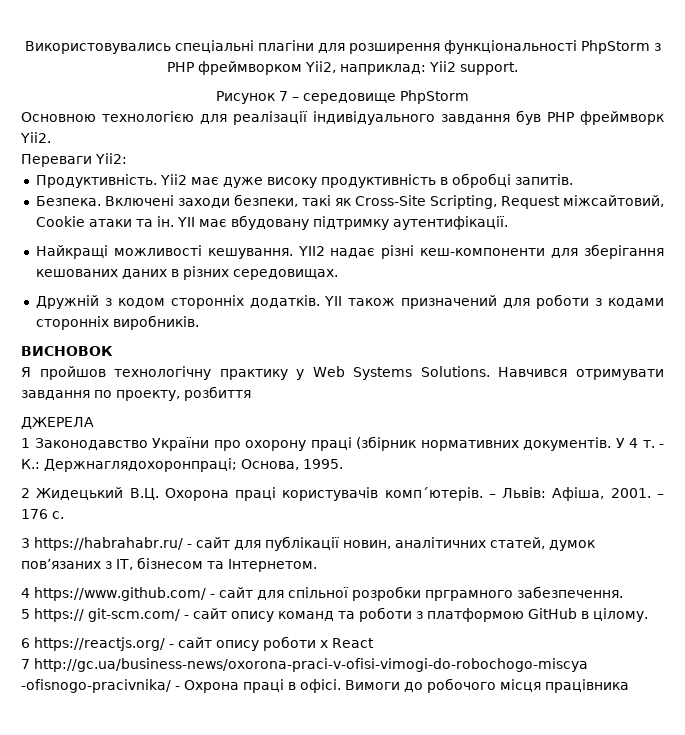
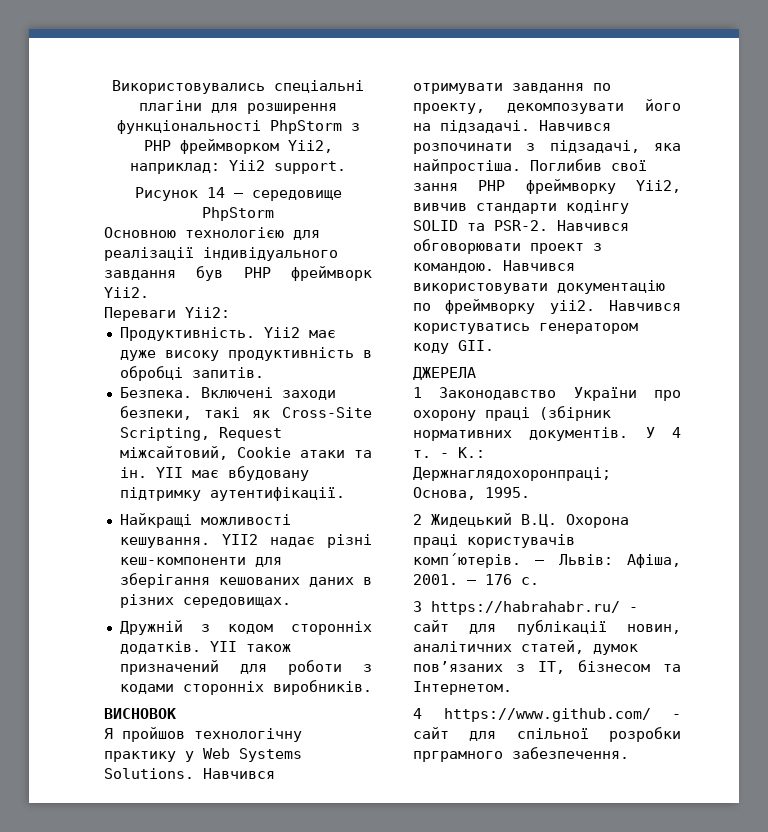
- Рисунок 7 – середовище PhpStorm
+ Рисунок 14 – середовище PhpStorm
- Навчився отримувати завдання по проекту, розбиття
+ Навчився отримувати завдання по проекту, декомпозувати його на підзадачі. Навчився розпочинати з підзадачі, яка найпростіша. Поглибив свої зання PHP фреймворку Yii2, вивчив стандарти кодінгу SOLID та PSR-2. Навчився обговорювати проект з командою. Навчився використовувати документацію по фреймворку yii2. Навчився користуватись генератором коду GII.
- 5 https:// git-scm.com/ - сайт опису команд та роботи з платформою GitHub в цілому.
- 6 https://reactjs.org/ - сайт опису роботи х React
- 7 http://gc.ua/business-news/oxorona-praci-v-ofisi-vimogi-do-robochogo-miscya -ofisnogo-pracivnika/ - Охрона праці в офісі. Вимоги до робочого місця працівника

